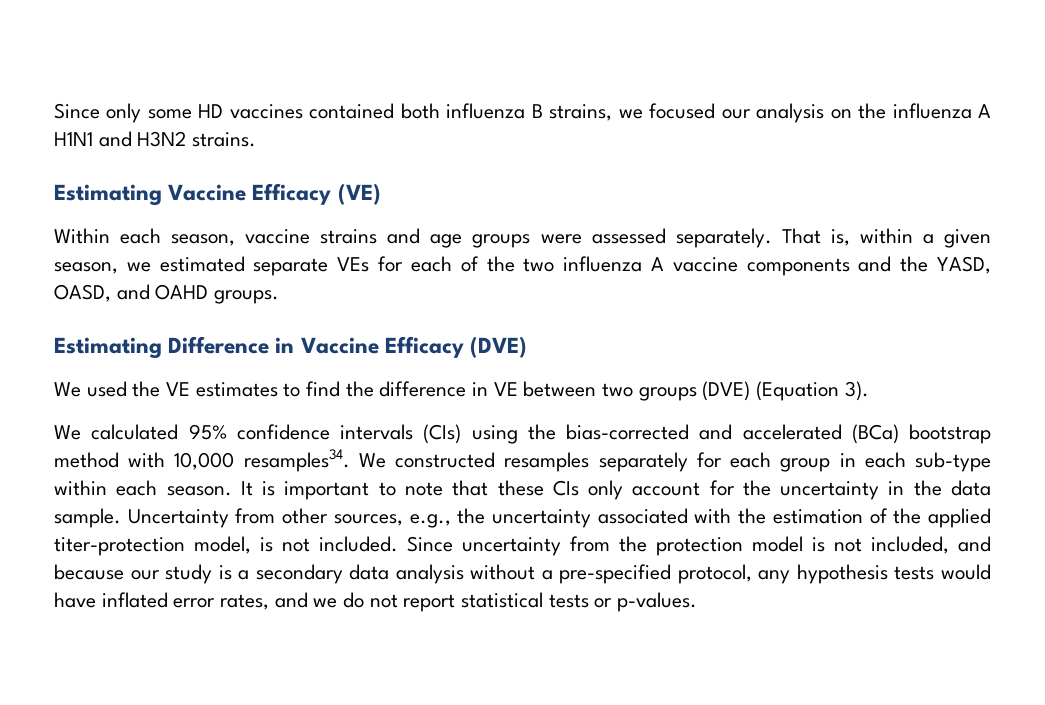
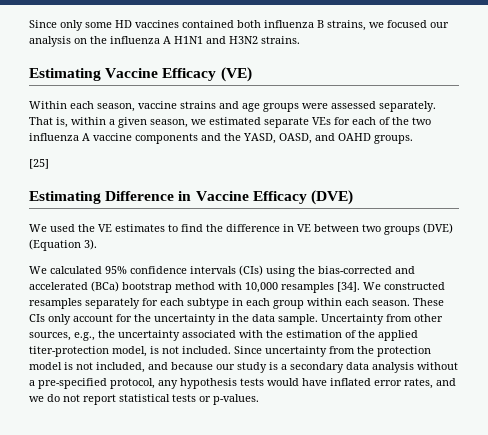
+ [25]
- We calculated 95% confidence intervals (CIs) using the bias-corrected and accelerated (BCa) bootstrap method with 10,000 resamples34.
+ We calculated 95% confidence intervals (CIs) using the bias-corrected and accelerated (BCa) bootstrap method with 10,000 resamples [34].
- We constructed resamples separately for each group in each sub-type within each season.
+ We constructed resamples separately for each subtype in each group within each season.
- It is important to note that these CIs only account for the uncertainty in the data sample.
+ These CIs only account for the uncertainty in the data sample.

